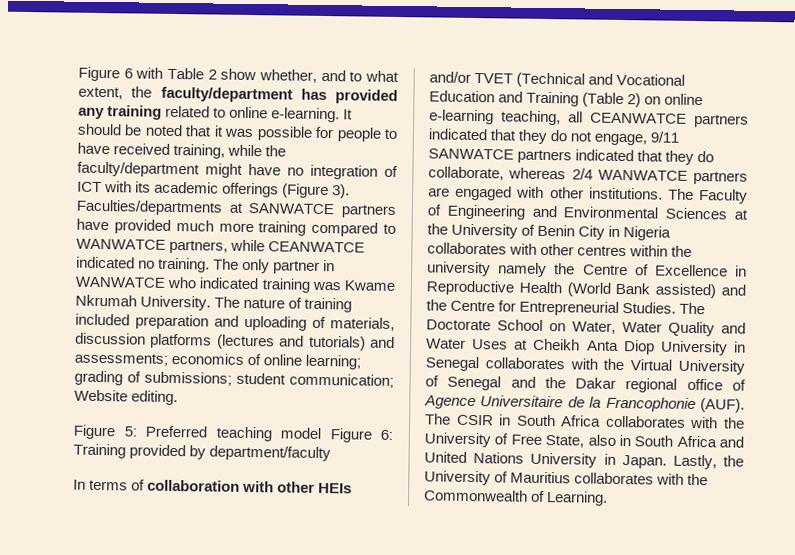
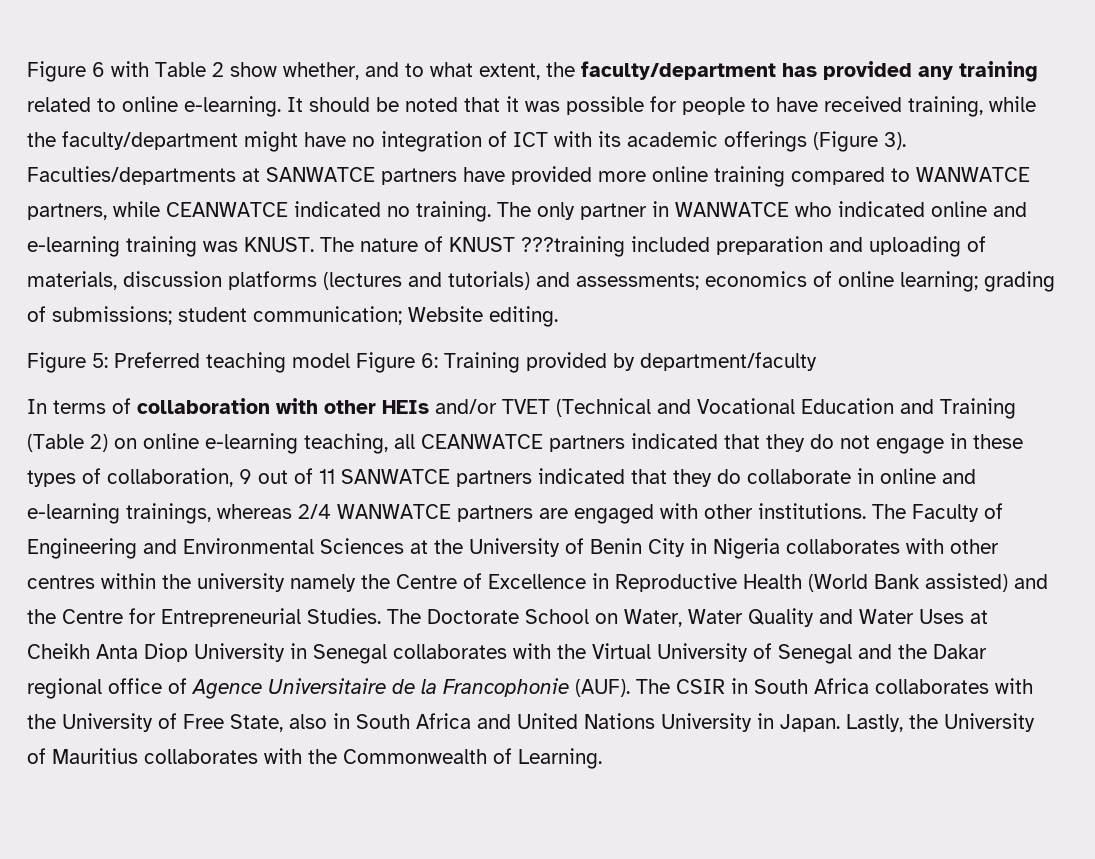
- Faculties/departments at SANWATCE partners have provided much more training compared to WANWATCE partners, while CEANWATCE indicated no training.
+ Faculties/departments at SANWATCE partners have provided more online training compared to WANWATCE partners, while CEANWATCE indicated no training.
- The only partner in WANWATCE who indicated training was Kwame Nkrumah University.
+ The only partner in WANWATCE who indicated online and e-learning training was KNUST.
- The nature of training included preparation and uploading of materials, discussion platforms (lectures and tutorials) and assessments; economics of online learning; grading of submissions; student communication; Website editing.
+ The nature of KNUST ???training included preparation and uploading of materials, discussion platforms (lectures and tutorials) and assessments; economics of online learning; grading of submissions; student communication; Website editing.
- In terms of collaboration with other HEIs and/or TVET (Technical and Vocational Education and Training (Table 2) on online e-learning teaching, all CEANWATCE partners indicated that they do not engage, 9/11 SANWATCE partners indicated that they do collaborate, whereas 2/4 WANWATCE partners are engaged with other institutions.
+ In terms of collaboration with other HEIs and/or TVET (Technical and Vocational Education and Training (Table 2) on online e-learning teaching, all CEANWATCE partners indicated that they do not engage in these types of collaboration, 9 out of 11 SANWATCE partners indicated that they do collaborate in online and e-learning trainings, whereas 2/4 WANWATCE partners are engaged with other institutions.

